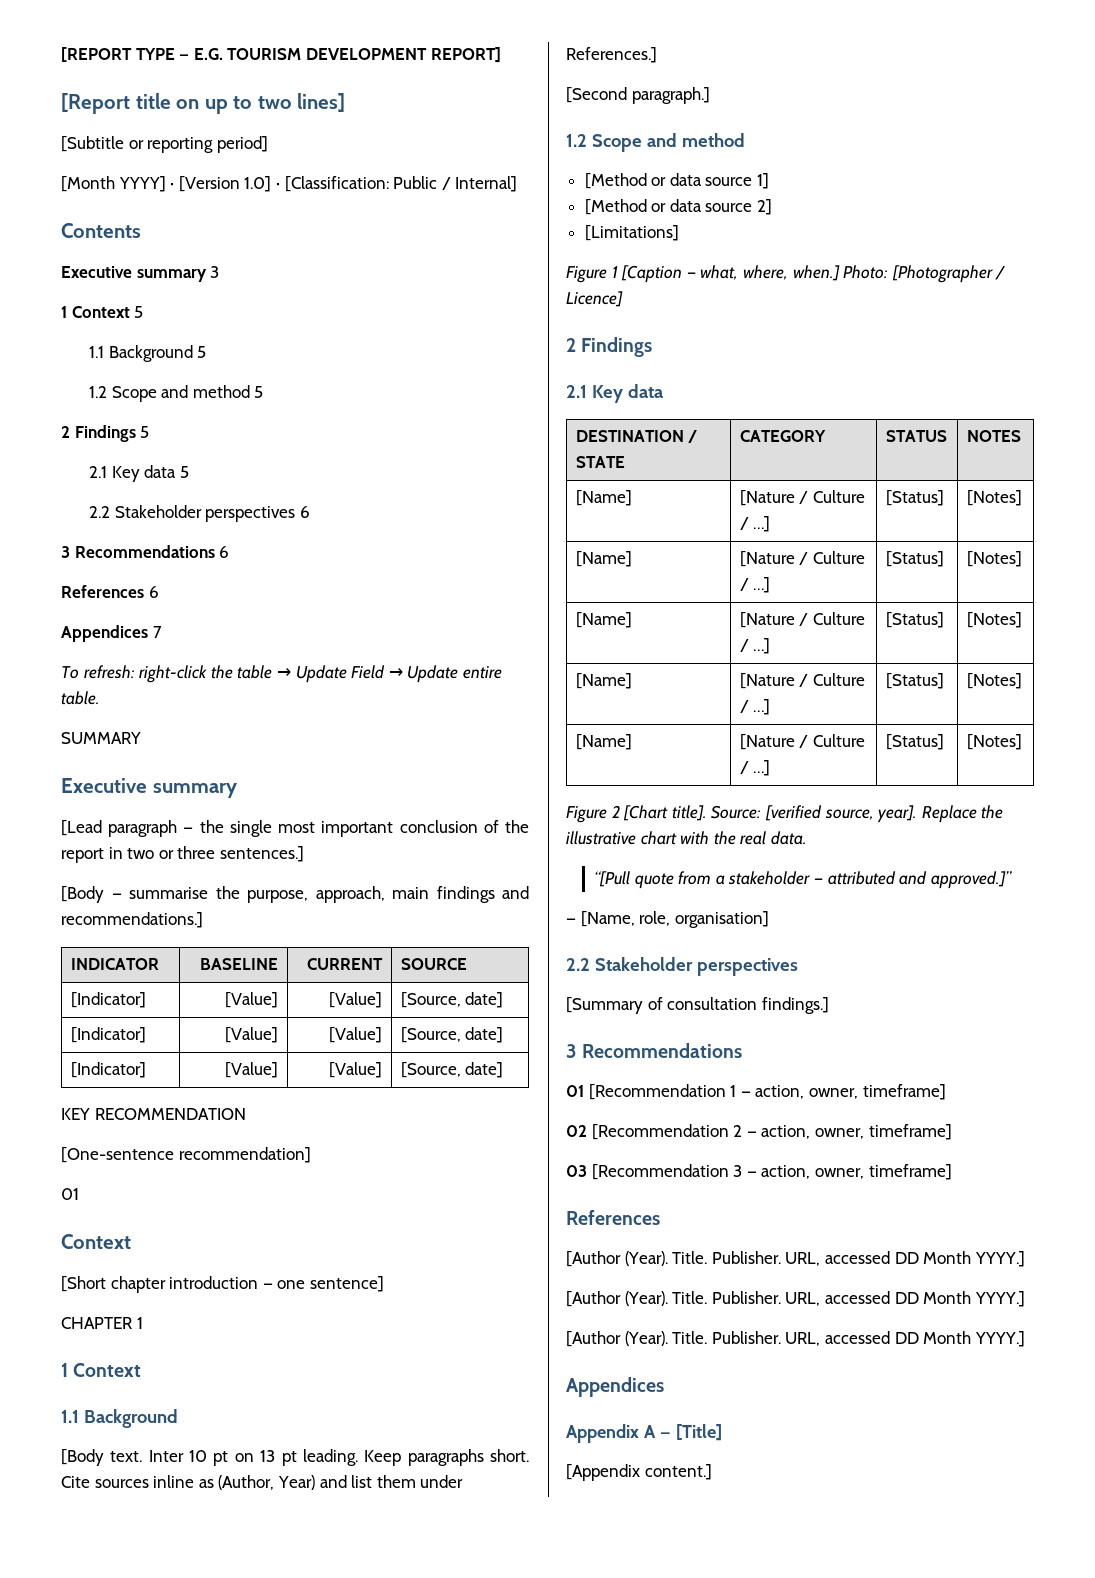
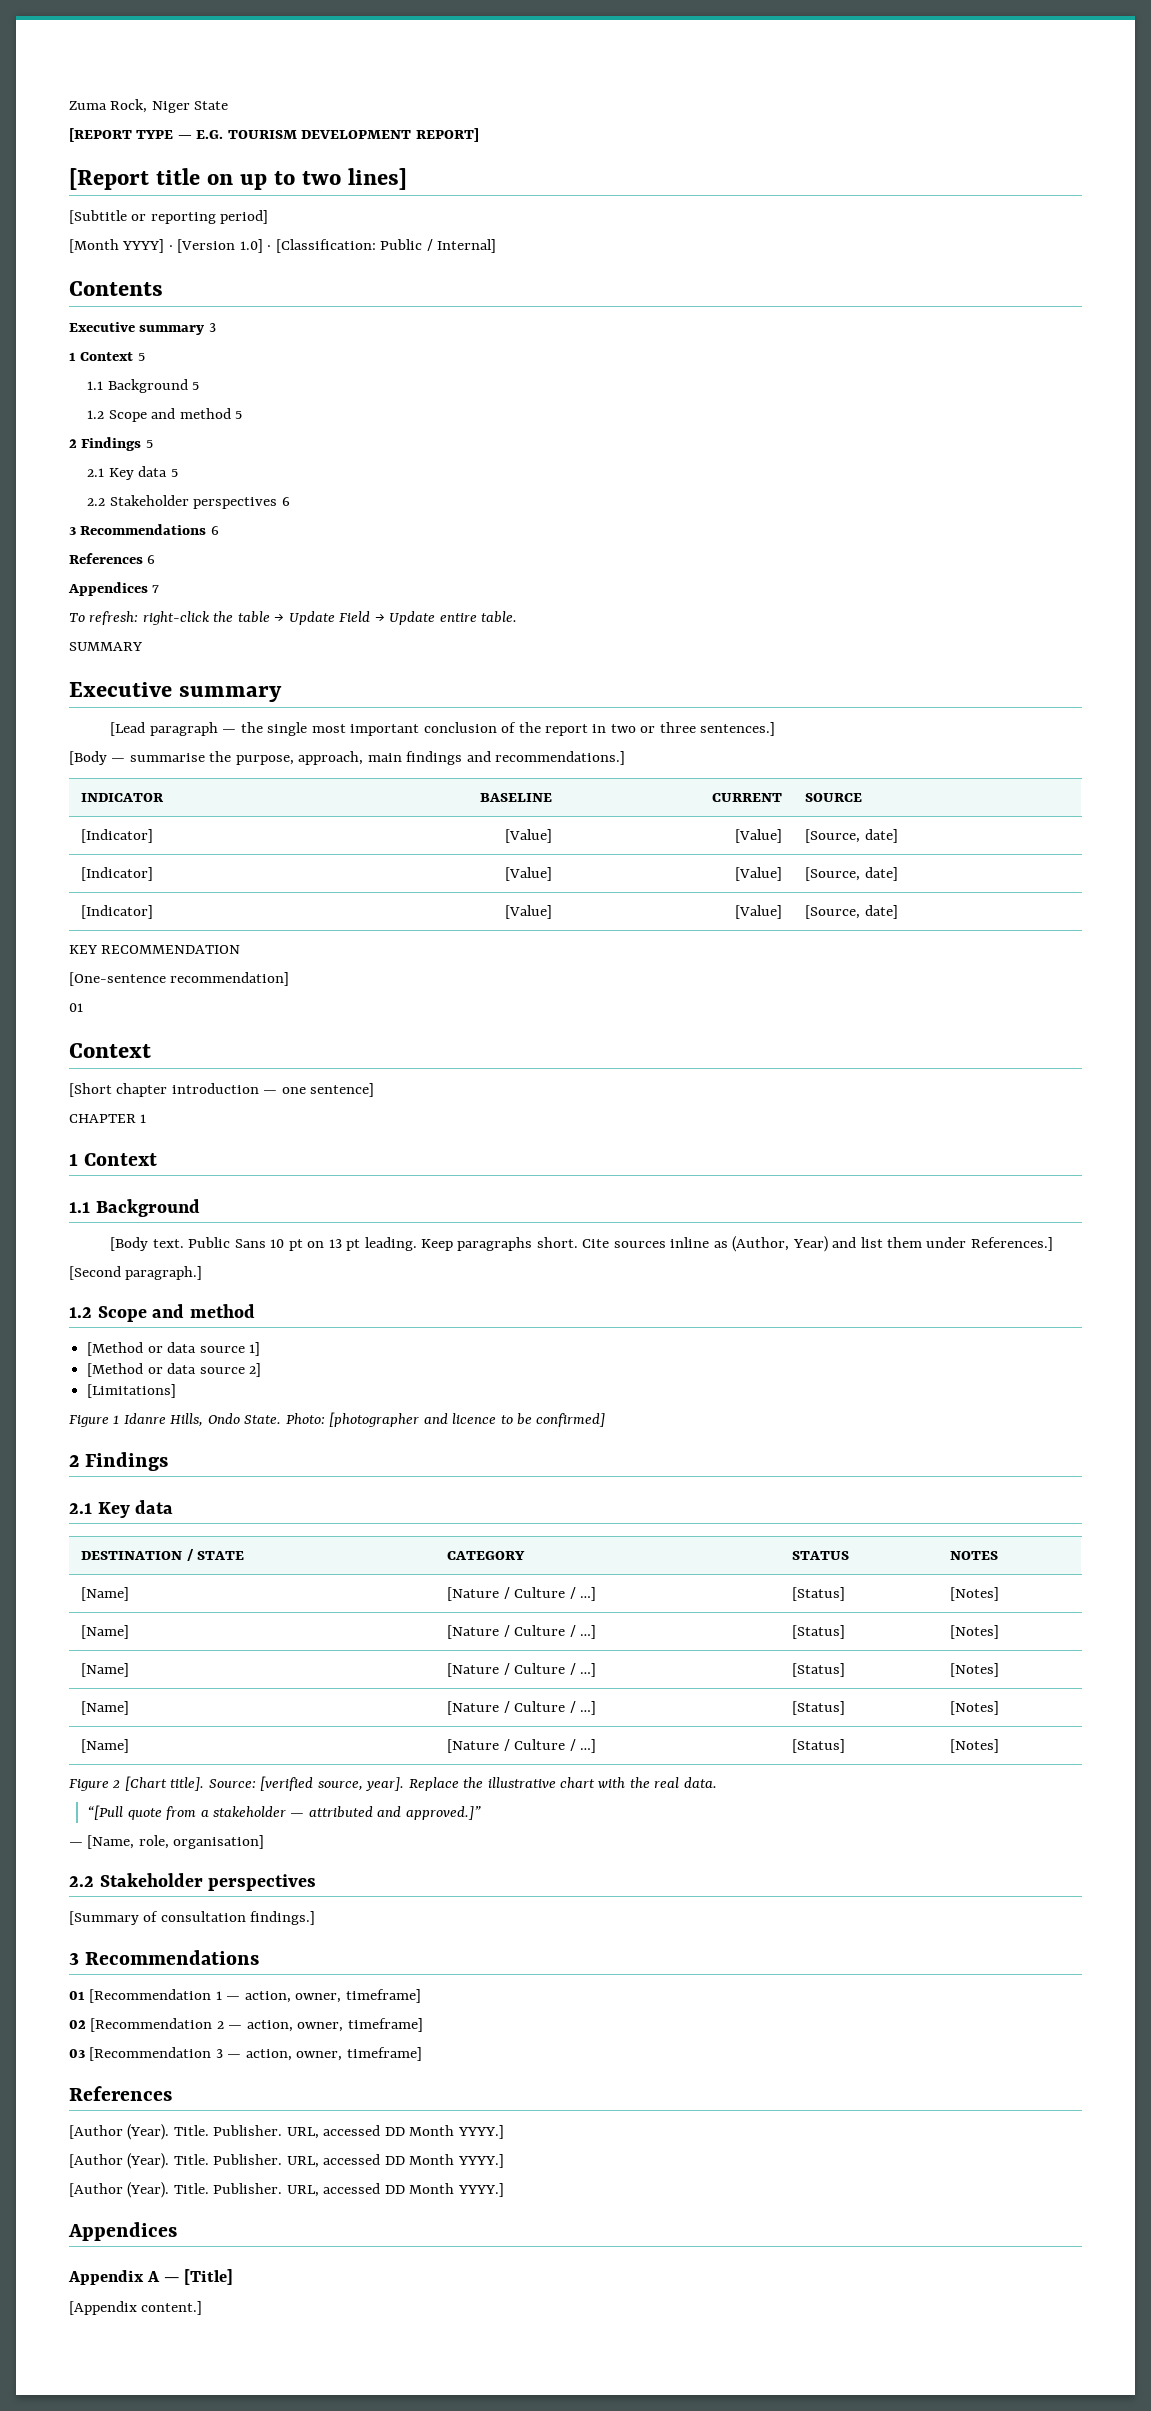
+ Zuma Rock, Niger State
- Inter 10 pt on 13 pt leading.
+ Public Sans 10 pt on 13 pt leading.
- Figure 1 [Caption — what, where, when.] Photo: [Photographer / Licence]
+ Figure 1 Idanre Hills, Ondo State. Photo: [photographer and licence to be confirmed]

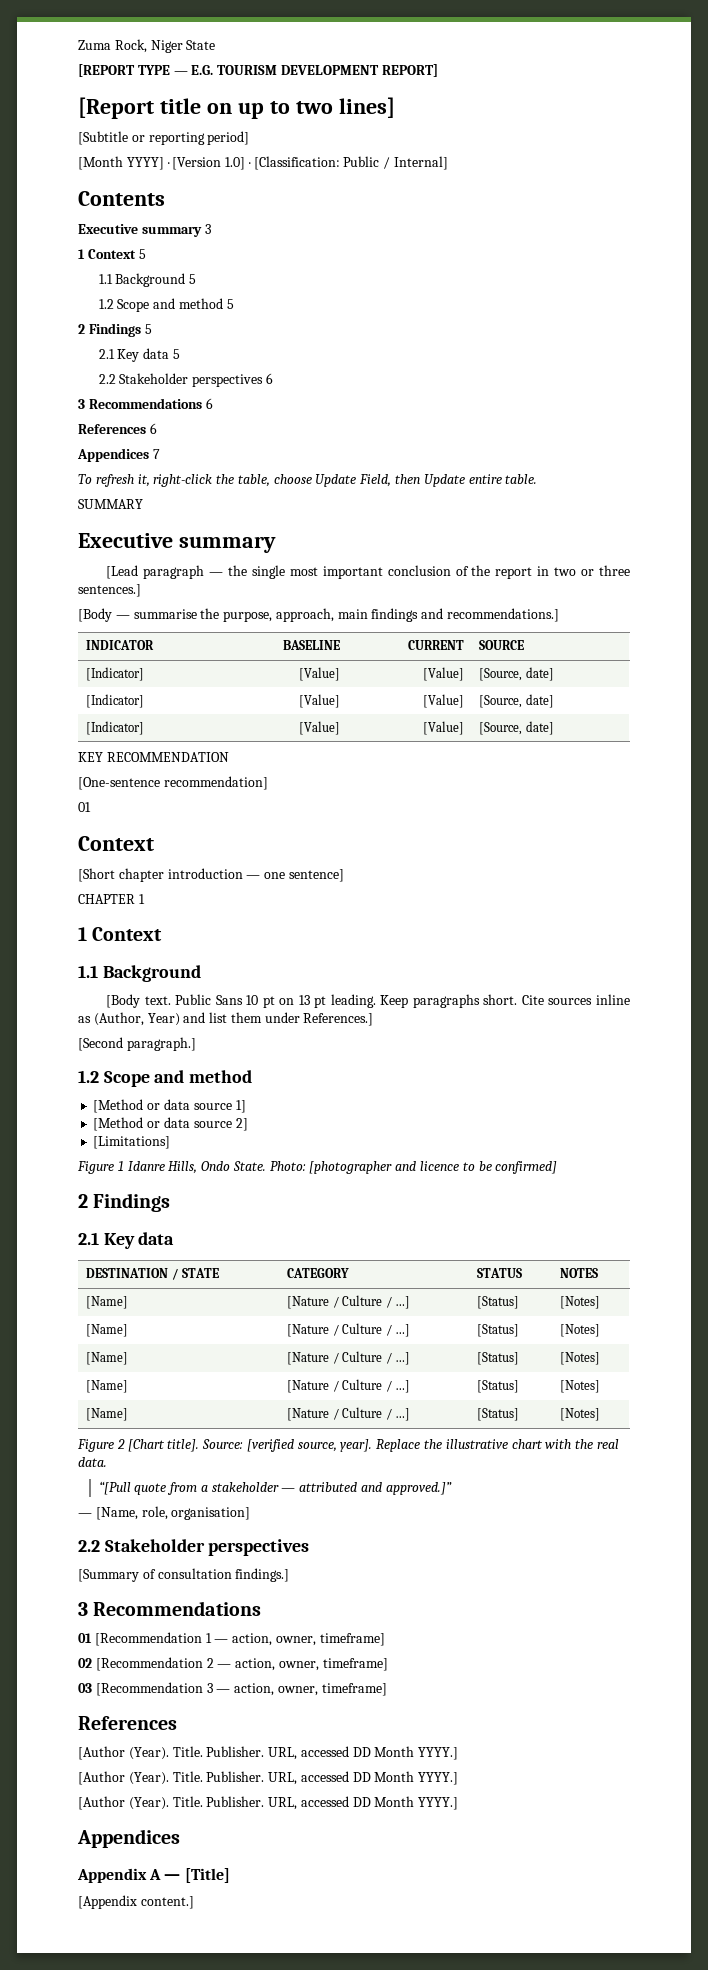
- To refresh: right-click the table → Update Field → Update entire table.
+ To refresh it, right-click the table, choose Update Field, then Update entire table.

